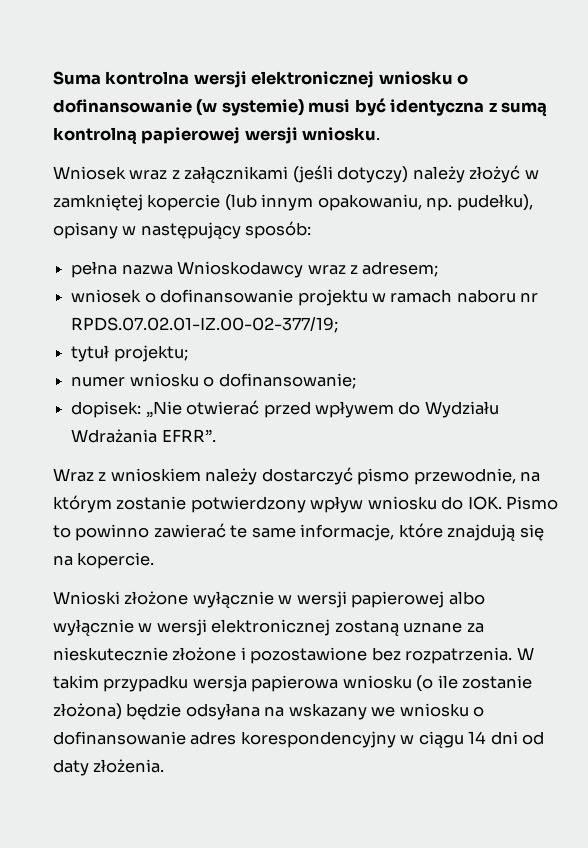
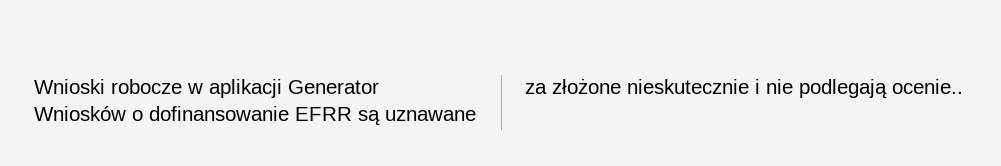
- Suma kontrolna wersji elektronicznej wniosku o dofinansowanie (w systemie) musi być identyczna z sumą kontrolną papierowej wersji wniosku.
- Wniosek wraz z załącznikami (jeśli dotyczy) należy złożyć w zamkniętej kopercie (lub innym opakowaniu, np. pudełku), opisany w następujący sposób:
- pełna nazwa Wnioskodawcy wraz z adresem;
- wniosek o dofinansowanie projektu w ramach naboru nr RPDS.07.02.01-IZ.00-02-377/19;
- tytuł projektu;
- numer wniosku o dofinansowanie;
- dopisek: „Nie otwierać przed wpływem do Wydziału Wdrażania EFRR”.
- Wraz z wnioskiem należy dostarczyć pismo przewodnie, na którym zostanie potwierdzony wpływ wniosku do IOK. Pismo to powinno zawierać te same informacje, które znajdują się na kopercie.
- Wnioski złożone wyłącznie w wersji papierowej albo wyłącznie w wersji elektronicznej zostaną uznane za nieskutecznie złożone i pozostawione bez rozpatrzenia. W takim przypadku wersja papierowa wniosku (o ile zostanie złożona) będzie odsyłana na wskazany we wniosku o dofinansowanie adres korespondencyjny w ciągu 14 dni od daty złożenia.
+ Wnioski robocze w aplikacji Generator Wniosków o dofinansowanie EFRR są uznawane za złożone nieskutecznie i nie podlegają ocenie..

